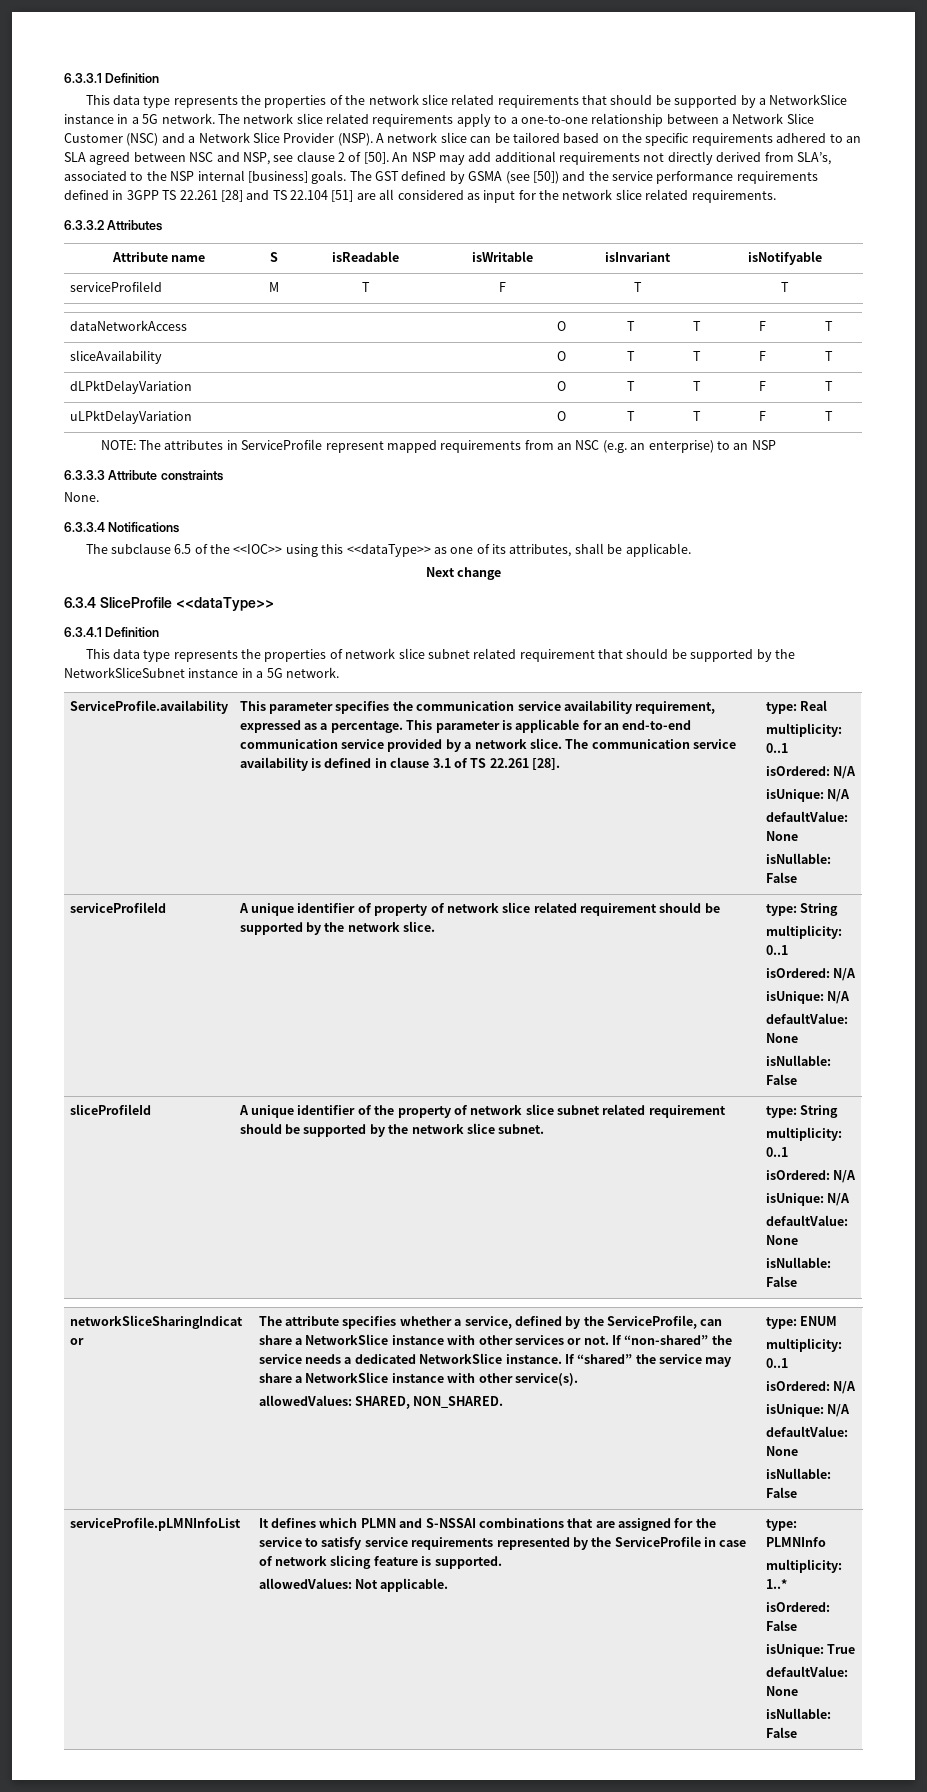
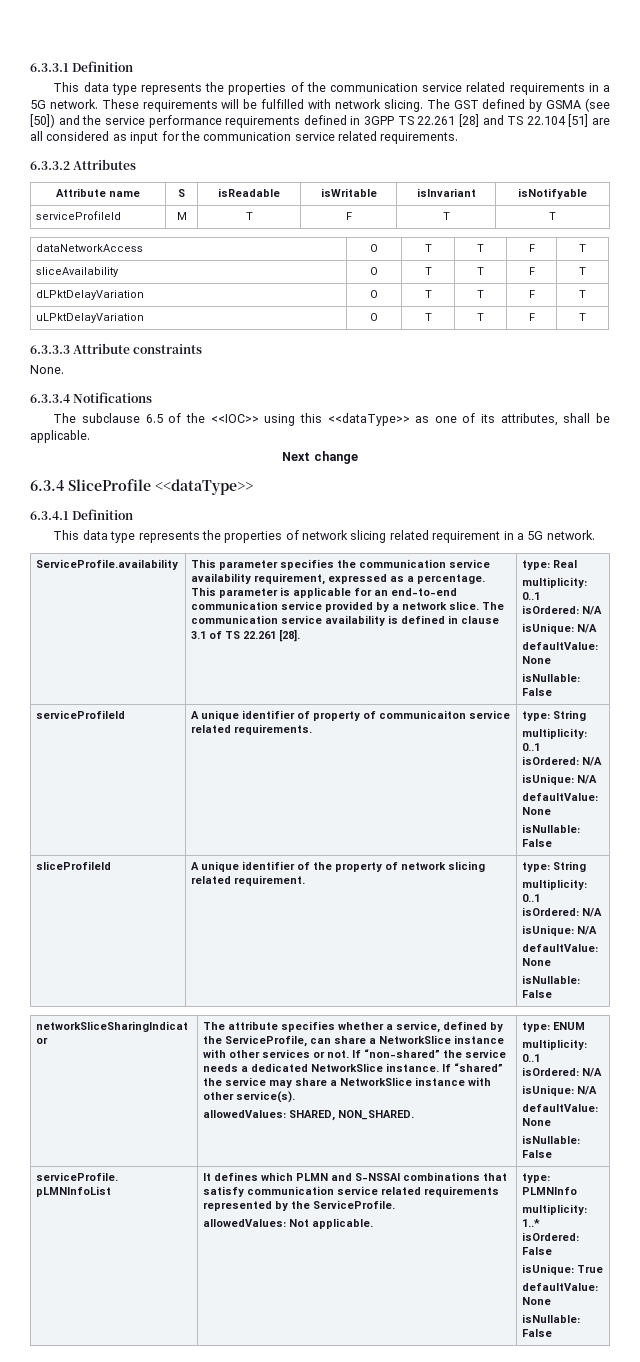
- This data type represents the properties of the network slice related requirements that should be supported by a NetworkSlice instance in a 5G network. The network slice related requirements apply to a one-to-one relationship between a Network Slice Customer (NSC) and a Network Slice Provider (NSP). A network slice can be tailored based on the specific requirements adhered to an SLA agreed between NSC and NSP, see clause 2 of [50]. An NSP may add additional requirements not directly derived from SLA’s, associated to the NSP internal [business] goals.
+ This data type represents the properties of the communication service related requirements in a 5G network. These requirements will be fulfilled with network slicing.
- The GST defined by GSMA (see [50]) and the service performance requirements defined in 3GPP TS 22.261 [28] and TS 22.104 [51] are all considered as input for the network slice related requirements.
+ The GST defined by GSMA (see [50]) and the service performance requirements defined in 3GPP TS 22.261 [28] and TS 22.104 [51] are all considered as input for the communication service related requirements.
- NOTE: The attributes in ServiceProfile represent mapped requirements from an NSC (e.g. an enterprise) to an NSP
- This data type represents the properties of network slice subnet related requirement that should be supported by the NetworkSliceSubnet instance in a 5G network.
+ This data type represents the properties of network slicing related requirement in a 5G network.
- serviceProfileId | A unique identifier of property of network slice related requirement should be supported by the network slice. | type: String
+ serviceProfileId | A unique identifier of property of communicaiton service related requirements. | type: String
- sliceProfileId | A unique identifier of the property of network slice subnet related requirement should be supported by the network slice subnet. | type: String
+ sliceProfileId | A unique identifier of the property of network slicing related requirement. | type: String
- It defines which PLMN and S-NSSAI combinations that are assigned for the service to satisfy service requirements represented by the ServiceProfile in case of network slicing feature is supported.
+ It defines which PLMN and S-NSSAI combinations that satisfy communication service related requirements represented by the ServiceProfile.

